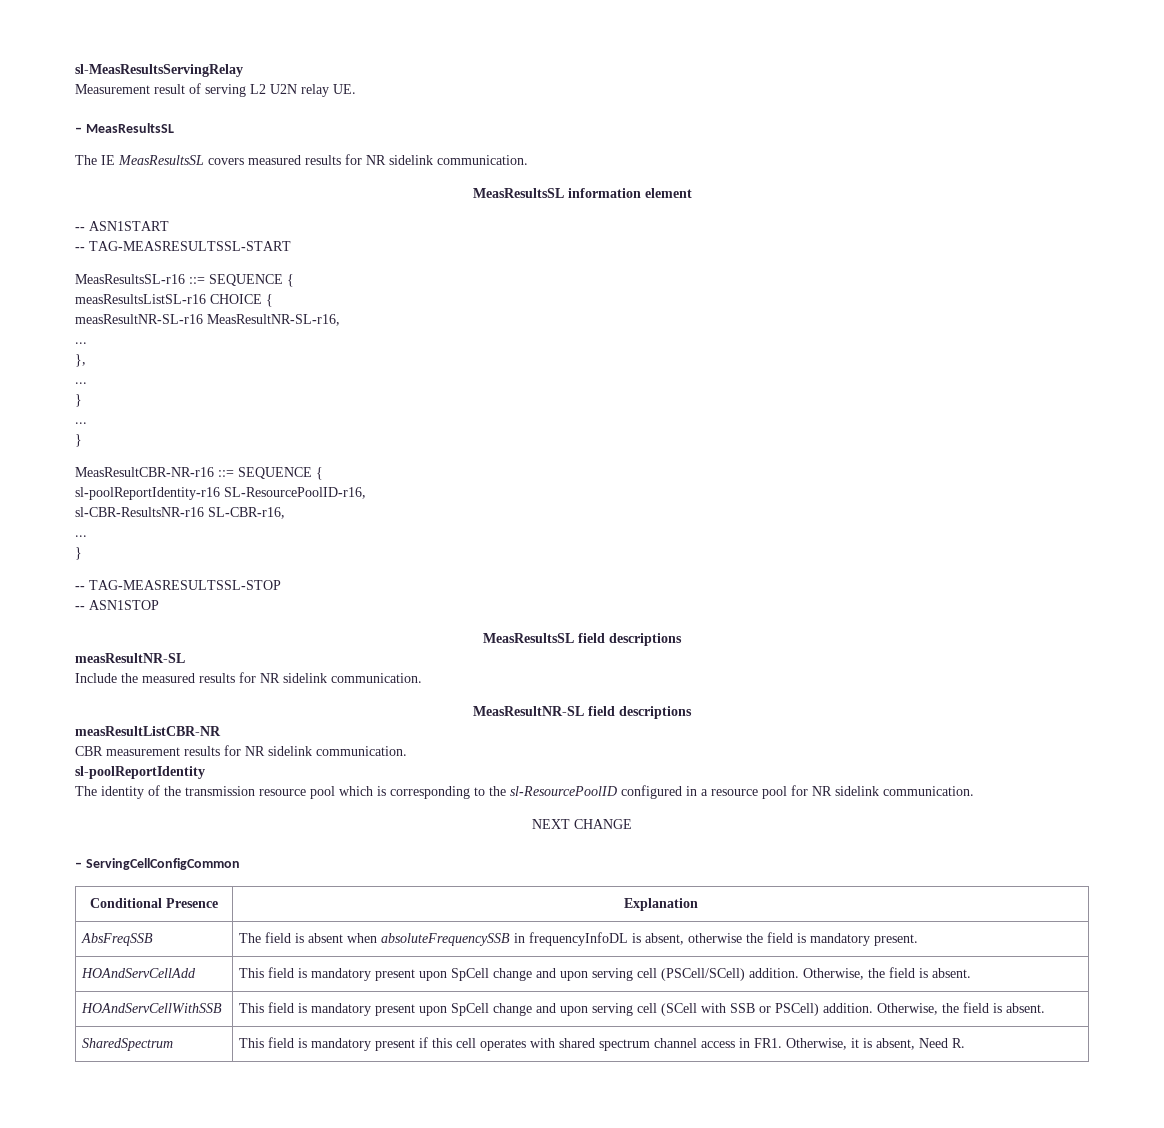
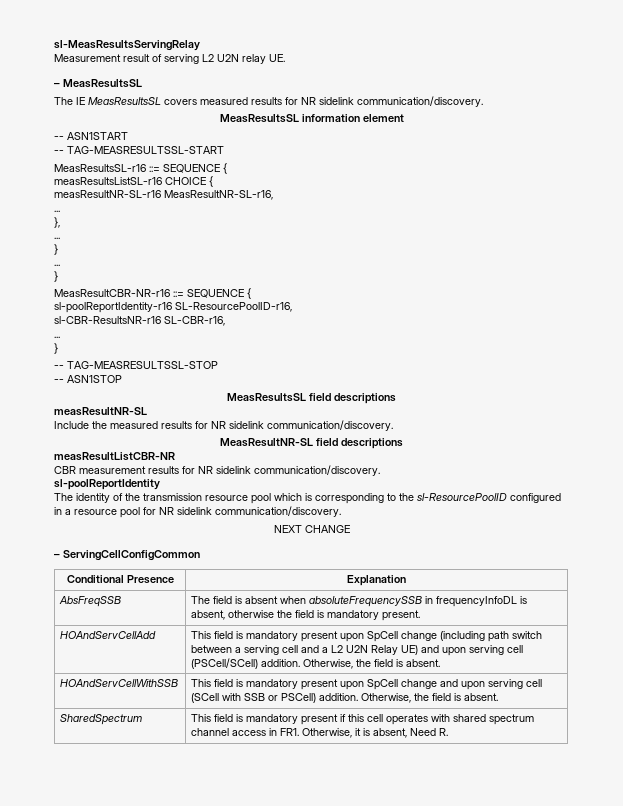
- The IE MeasResultsSL covers measured results for NR sidelink communication.
+ The IE MeasResultsSL covers measured results for NR sidelink communication/discovery.
- Include the measured results for NR sidelink communication.
+ Include the measured results for NR sidelink communication/discovery.
- CBR measurement results for NR sidelink communication.
+ CBR measurement results for NR sidelink communication/discovery.
- The identity of the transmission resource pool which is corresponding to the sl-ResourcePoolID configured in a resource pool for NR sidelink communication.
+ The identity of the transmission resource pool which is corresponding to the sl-ResourcePoolID configured in a resource pool for NR sidelink communication/discovery.
- HOAndServCellAdd | This field is mandatory present upon SpCell change and upon serving cell (PSCell/SCell) addition. Otherwise, the field is absent.
+ HOAndServCellAdd | This field is mandatory present upon SpCell change (including path switch between a serving cell and a L2 U2N Relay UE) and upon serving cell (PSCell/SCell) addition. Otherwise, the field is absent.

